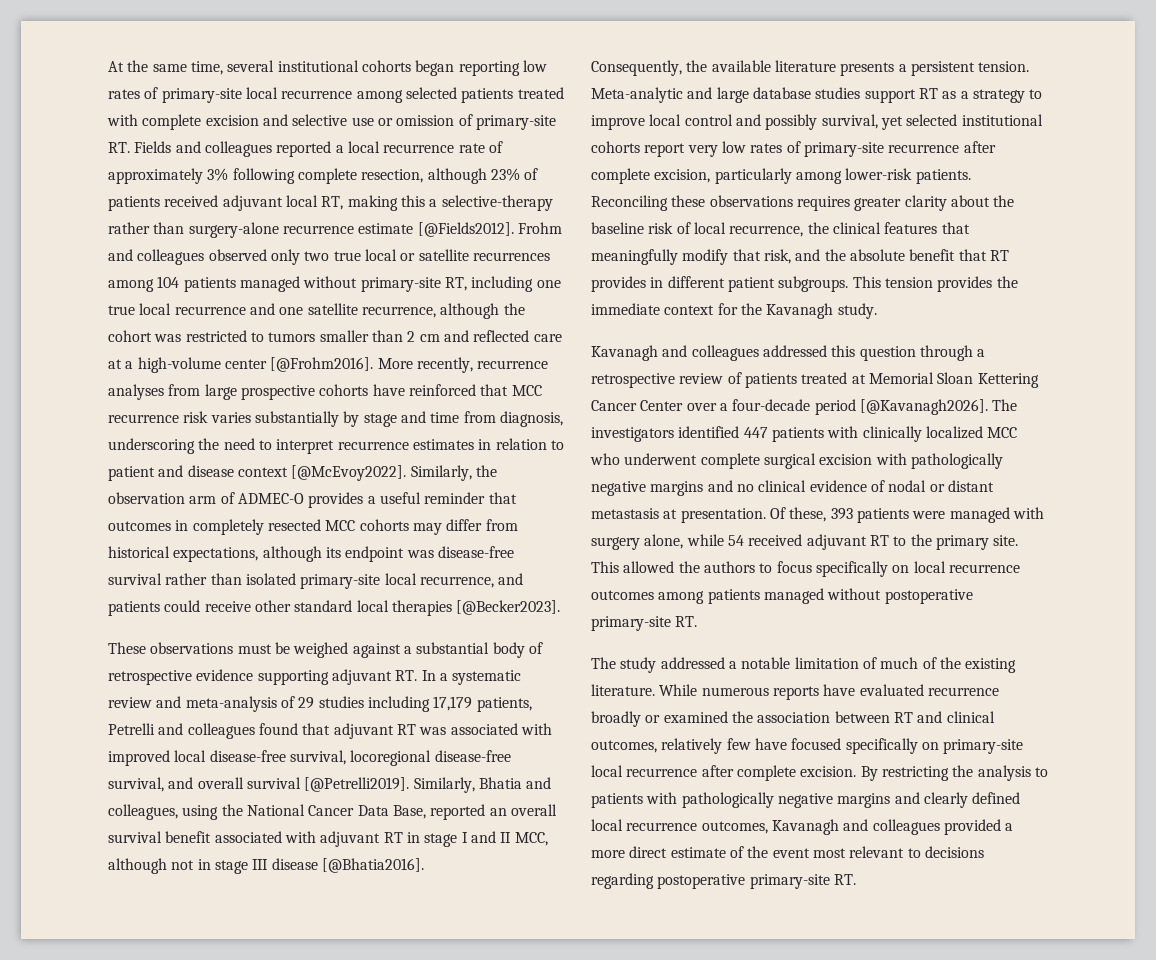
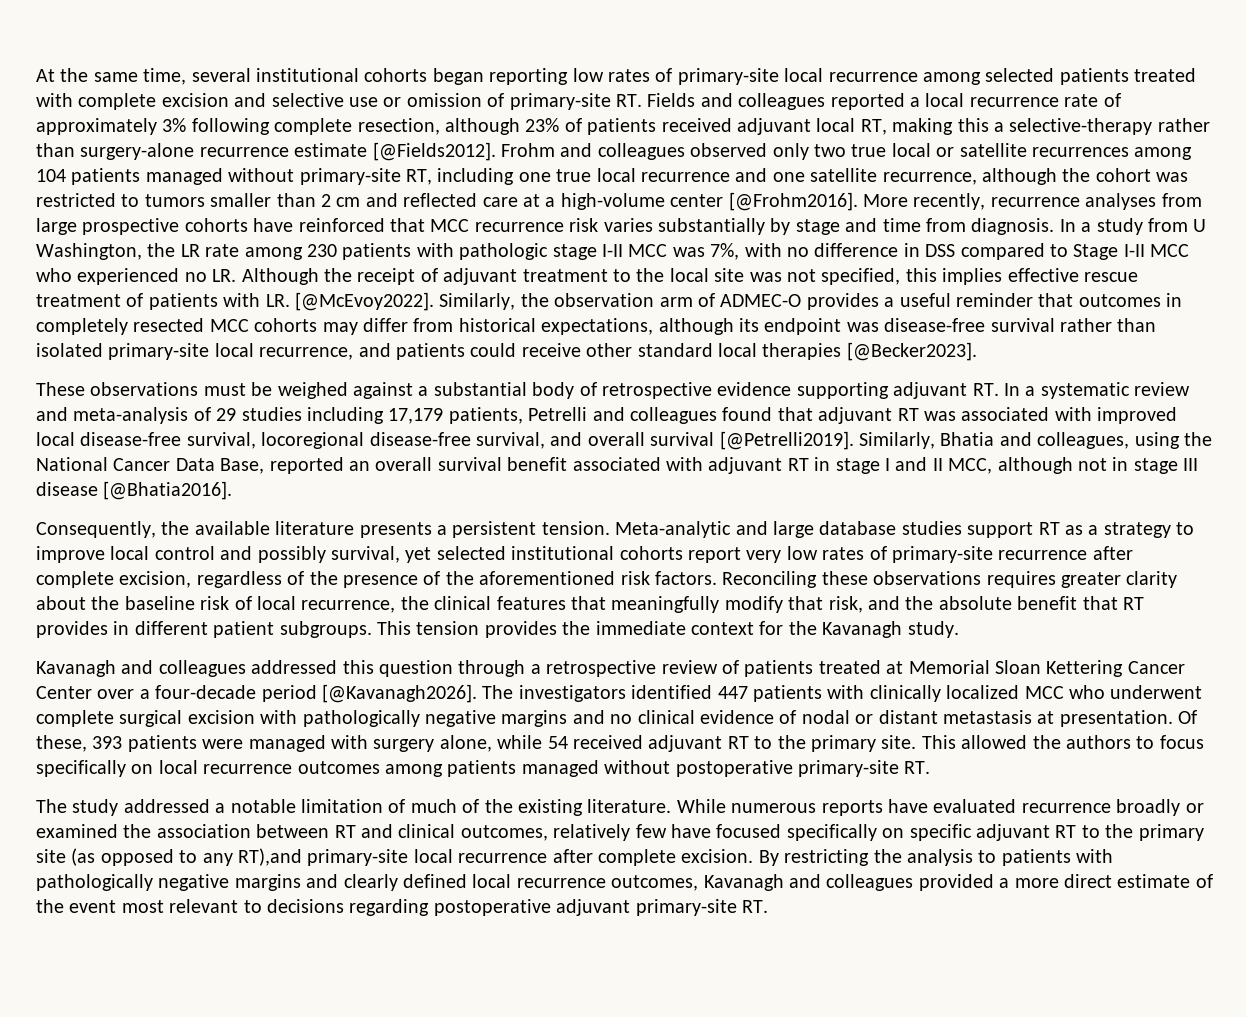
- More recently, recurrence analyses from large prospective cohorts have reinforced that MCC recurrence risk varies substantially by stage and time from diagnosis, underscoring the need to interpret recurrence estimates in relation to patient and disease context [@McEvoy2022].
+ More recently, recurrence analyses from large prospective cohorts have reinforced that MCC recurrence risk varies substantially by stage and time from diagnosis. In a study from U Washington, the LR rate among 230 patients with pathologic stage I-II MCC was 7%, with no difference in DSS compared to Stage I-II MCC who experienced no LR. Although the receipt of adjuvant treatment to the local site was not specified, this implies effective rescue treatment of patients with LR. [@McEvoy2022].
- Meta-analytic and large database studies support RT as a strategy to improve local control and possibly survival, yet selected institutional cohorts report very low rates of primary-site recurrence after complete excision, particularly among lower-risk patients.
+ Meta-analytic and large database studies support RT as a strategy to improve local control and possibly survival, yet selected institutional cohorts report very low rates of primary-site recurrence after complete excision, regardless of the presence of the aforementioned risk factors.
- While numerous reports have evaluated recurrence broadly or examined the association between RT and clinical outcomes, relatively few have focused specifically on primary-site local recurrence after complete excision.
+ While numerous reports have evaluated recurrence broadly or examined the association between RT and clinical outcomes, relatively few have focused specifically on specific adjuvant RT to the primary site (as opposed to any RT),and primary-site local recurrence after complete excision.
- By restricting the analysis to patients with pathologically negative margins and clearly defined local recurrence outcomes, Kavanagh and colleagues provided a more direct estimate of the event most relevant to decisions regarding postoperative primary-site RT.
+ By restricting the analysis to patients with pathologically negative margins and clearly defined local recurrence outcomes, Kavanagh and colleagues provided a more direct estimate of the event most relevant to decisions regarding postoperative adjuvant primary-site RT.

